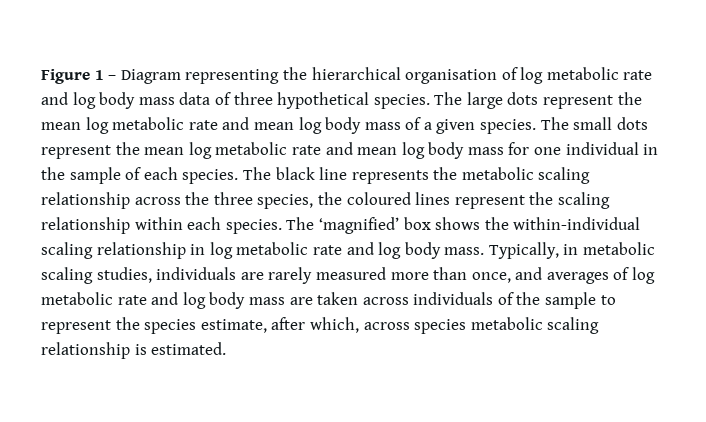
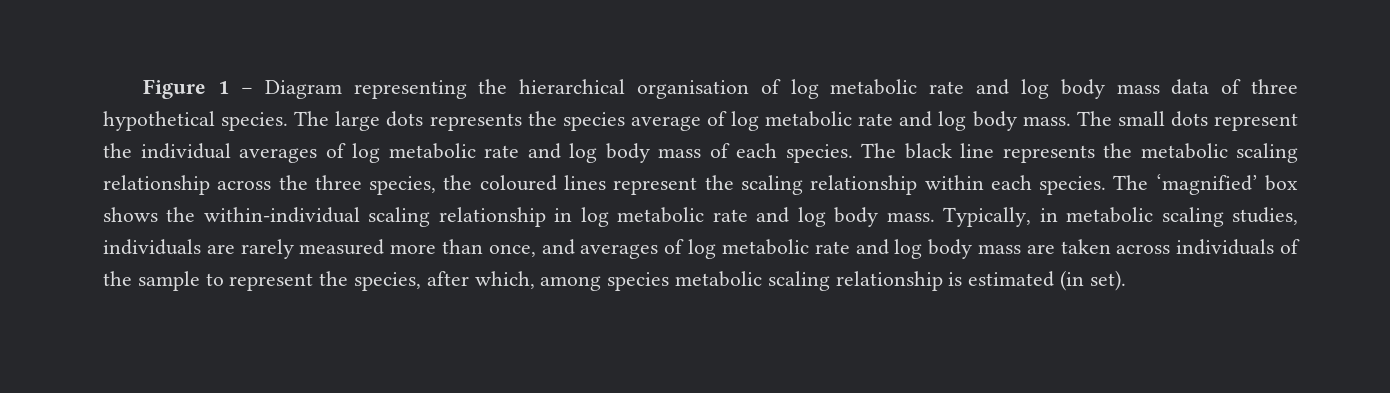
- The large dots represent the mean log metabolic rate and mean log body mass of a given species.
+ The large dots represents the species average of log metabolic rate and log body mass.
- The small dots represent the mean log metabolic rate and mean log body mass for one individual in the sample of each species.
+ The small dots represent the individual averages of log metabolic rate and log body mass of each species.
- Typically, in metabolic scaling studies, individuals are rarely measured more than once, and averages of log metabolic rate and log body mass are taken across individuals of the sample to represent the species estimate, after which, across species metabolic scaling relationship is estimated.
+ Typically, in metabolic scaling studies, individuals are rarely measured more than once, and averages of log metabolic rate and log body mass are taken across individuals of the sample to represent the species, after which, among species metabolic scaling relationship is estimated (in set).

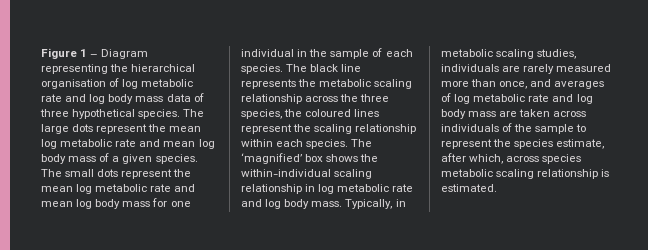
- The large dots represents the species average of log metabolic rate and log body mass.
+ The large dots represent the mean log metabolic rate and mean log body mass of a given species.
- The small dots represent the individual averages of log metabolic rate and log body mass of each species.
+ The small dots represent the mean log metabolic rate and mean log body mass for one individual in the sample of each species.
- Typically, in metabolic scaling studies, individuals are rarely measured more than once, and averages of log metabolic rate and log body mass are taken across individuals of the sample to represent the species, after which, among species metabolic scaling relationship is estimated (in set).
+ Typically, in metabolic scaling studies, individuals are rarely measured more than once, and averages of log metabolic rate and log body mass are taken across individuals of the sample to represent the species estimate, after which, across species metabolic scaling relationship is estimated.

